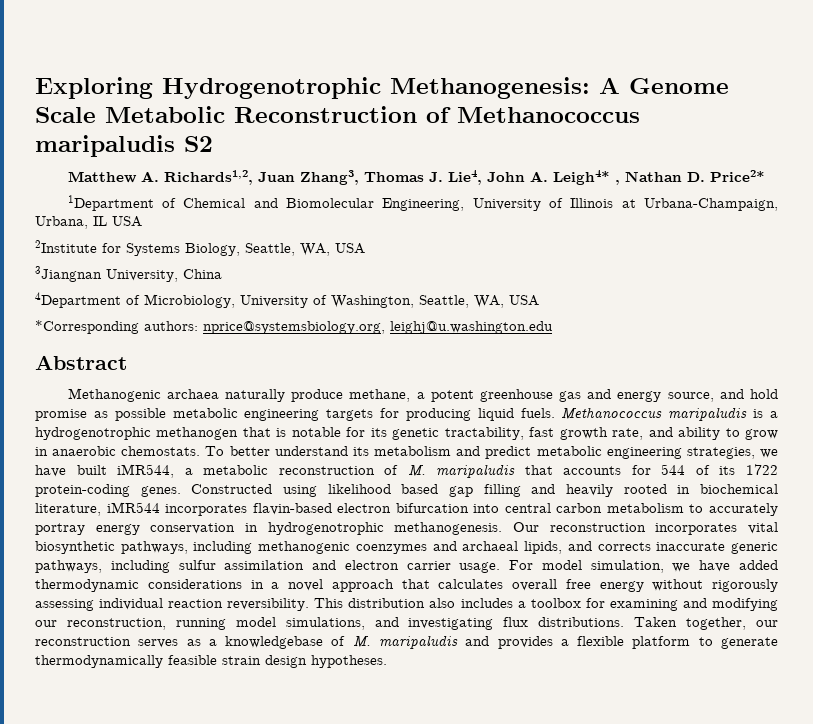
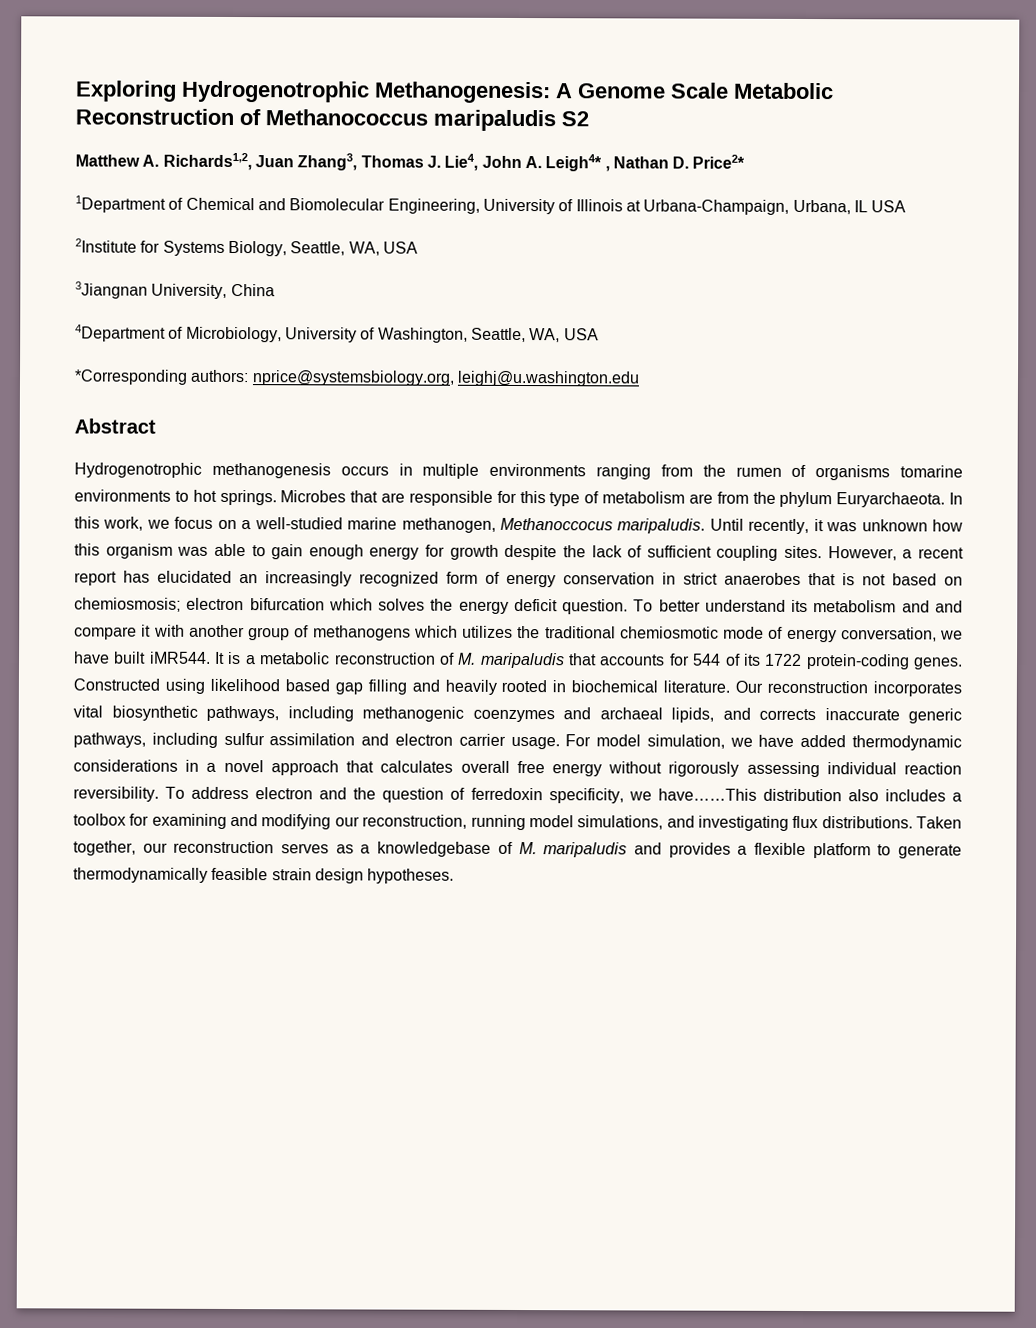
- Methanogenic archaea naturally produce methane, a potent greenhouse gas and energy source, and hold promise as possible metabolic engineering targets for producing liquid fuels. Methanococcus maripaludis is a hydrogenotrophic methanogen that is notable for its genetic tractability, fast growth rate, and ability to grow in anaerobic chemostats.
+ Hydrogenotrophic methanogenesis occurs in multiple environments ranging from the rumen of organisms tomarine environments to hot springs. Microbes that are responsible for this type of metabolism are from the phylum Euryarchaeota. In this work, we focus on a well-studied marine methanogen, Methanoccocus maripaludis. Until recently, it was unknown how this organism was able to gain enough energy for growth despite the lack of sufficient coupling sites. However, a recent report has elucidated an increasingly recognized form of energy conservation in strict anaerobes that is not based on chemiosmosis; electron bifurcation which solves the energy deficit question.
- To better understand its metabolism and predict metabolic engineering strategies, we have built iMR544, a metabolic reconstruction of M. maripaludis that accounts for 544 of its 1722 protein-coding genes.
+ To better understand its metabolism and and compare it with another group of methanogens which utilizes the traditional chemiosmotic mode of energy conversation, we have built iMR544. It is a metabolic reconstruction of M. maripaludis that accounts for 544 of its 1722 protein-coding genes.
- Constructed using likelihood based gap filling and heavily rooted in biochemical literature, iMR544 incorporates flavin-based electron bifurcation into central carbon metabolism to accurately portray energy conservation in hydrogenotrophic methanogenesis.
+ Constructed using likelihood based gap filling and heavily rooted in biochemical literature.
- This distribution also includes a toolbox for examining and modifying our reconstruction, running model simulations, and investigating flux distributions.
+ To address electron and the question of ferredoxin specificity, we have……This distribution also includes a toolbox for examining and modifying our reconstruction, running model simulations, and investigating flux distributions.

